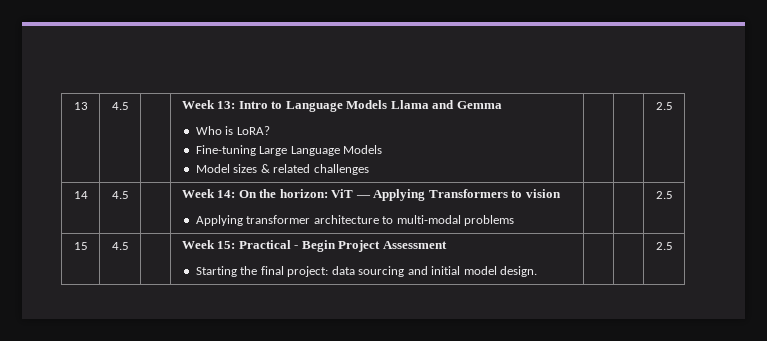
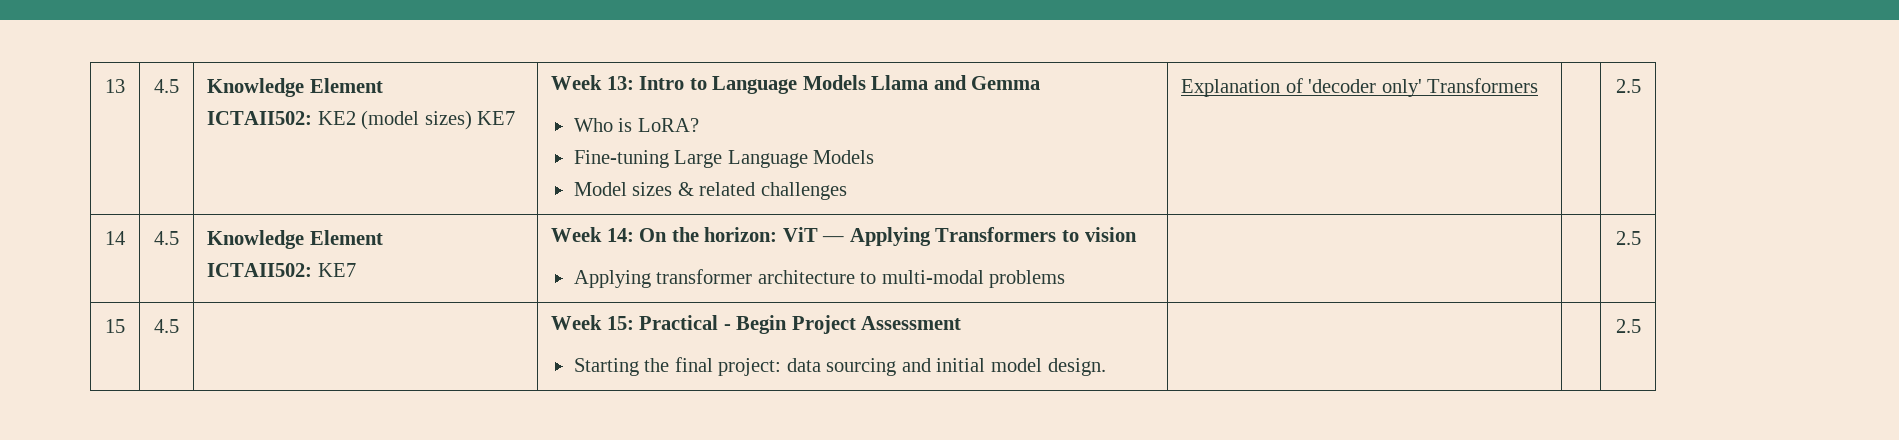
- 13 | 4.5 | | Week 13: Intro to Language Models Llama and Gemma
+ 13 | 4.5 | Knowledge Element
+ ICTAII502: KE2 (model sizes) KE7 | Week 13: Intro to Language Models Llama and Gemma
  Who is LoRA?
  Fine-tuning Large Language Models
- Model sizes & related challenges | | | 2.5
+ Model sizes & related challenges | Explanation of 'decoder only' Transformers | | 2.5
- 14 | 4.5 | | Week 14: On the horizon: ViT — Applying Transformers to vision
+ 14 | 4.5 | Knowledge Element
+ ICTAII502: KE7 | Week 14: On the horizon: ViT — Applying Transformers to vision

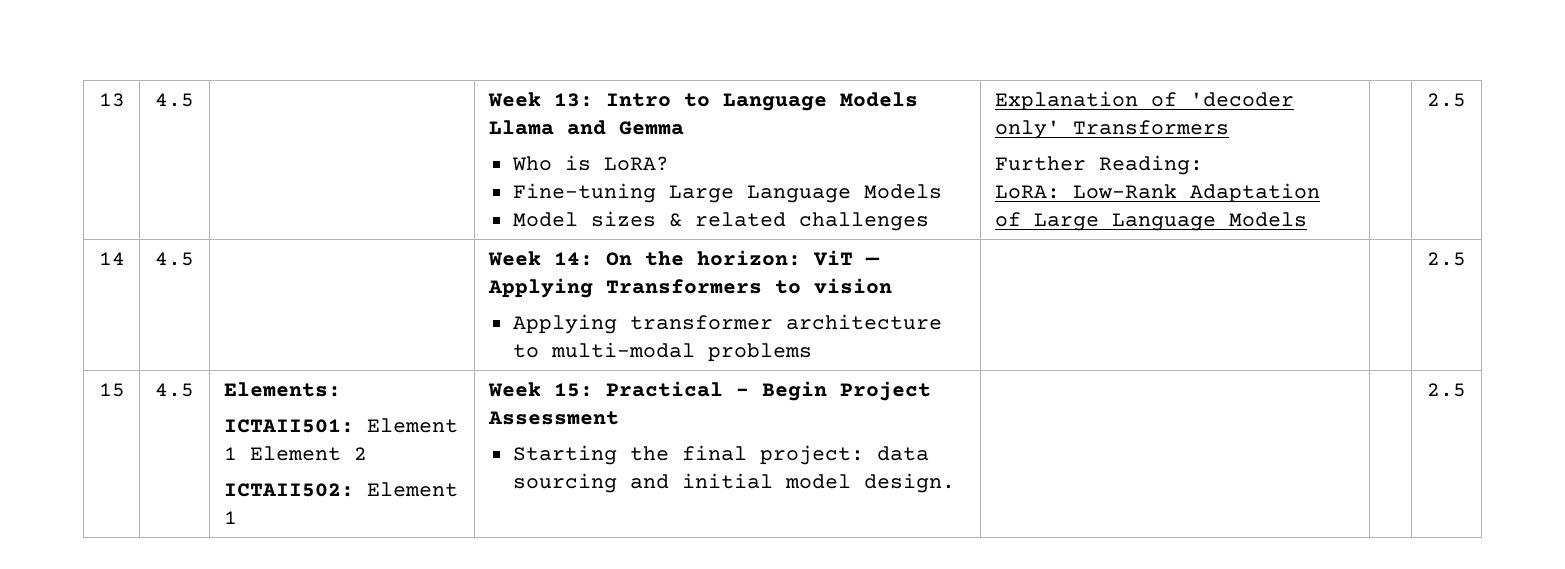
- 13 | 4.5 | Knowledge Element
- ICTAII502: KE2 (model sizes) KE7 | Week 13: Intro to Language Models Llama and Gemma
+ 13 | 4.5 | | Week 13: Intro to Language Models Llama and Gemma
  Who is LoRA?
  Fine-tuning Large Language Models
- Model sizes & related challenges | Explanation of 'decoder only' Transformers | | 2.5
+ Model sizes & related challenges | Explanation of 'decoder only' Transformers
+ Further Reading:
+ LoRA: Low-Rank Adaptation of Large Language Models | | 2.5
- 14 | 4.5 | Knowledge Element
- ICTAII502: KE7 | Week 14: On the horizon: ViT — Applying Transformers to vision
+ 14 | 4.5 | | Week 14: On the horizon: ViT — Applying Transformers to vision
- 15 | 4.5 | | Week 15: Practical - Begin Project Assessment
+ 15 | 4.5 | Elements:
+ ICTAII501: Element 1 Element 2
+ ICTAII502: Element 1 | Week 15: Practical - Begin Project Assessment

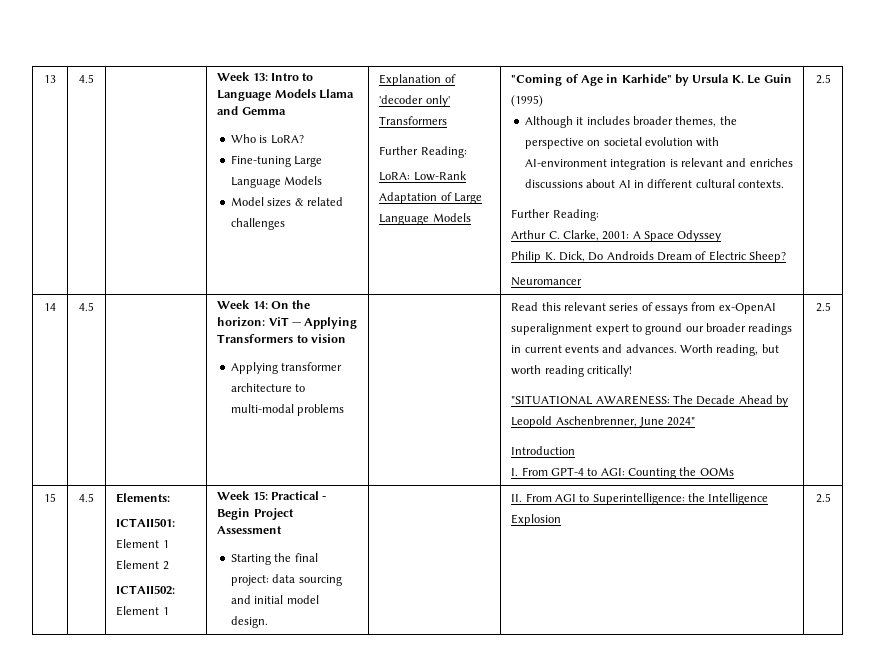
+ "Coming of Age in Karhide" by Ursula K. Le Guin (1995)
+ Although it includes broader themes, the perspective on societal evolution with AI-environment integration is relevant and enriches discussions about AI in different cultural contexts.
+ Further Reading:
+ Arthur C. Clarke, 2001: A Space Odyssey
+ Philip K. Dick, Do Androids Dream of Electric Sheep?
+ Neuromancer
+ Read this relevant series of essays from ex-OpenAI superalignment expert to ground our broader readings in current events and advances. Worth reading, but worth reading critically!
+ "SITUATIONAL AWARENESS: The Decade Ahead by Leopold Aschenbrenner, June 2024"
+ Introduction
+ I. From GPT-4 to AGI: Counting the OOMs
  15 | 4.5 | Elements:
  ICTAII501: Element 1 Element 2
  ICTAII502: Element 1 | Week 15: Practical - Begin Project Assessment
- Starting the final project: data sourcing and initial model design. | | | 2.5
+ Starting the final project: data sourcing and initial model design. | | II. From AGI to Superintelligence: the Intelligence Explosion | 2.5

